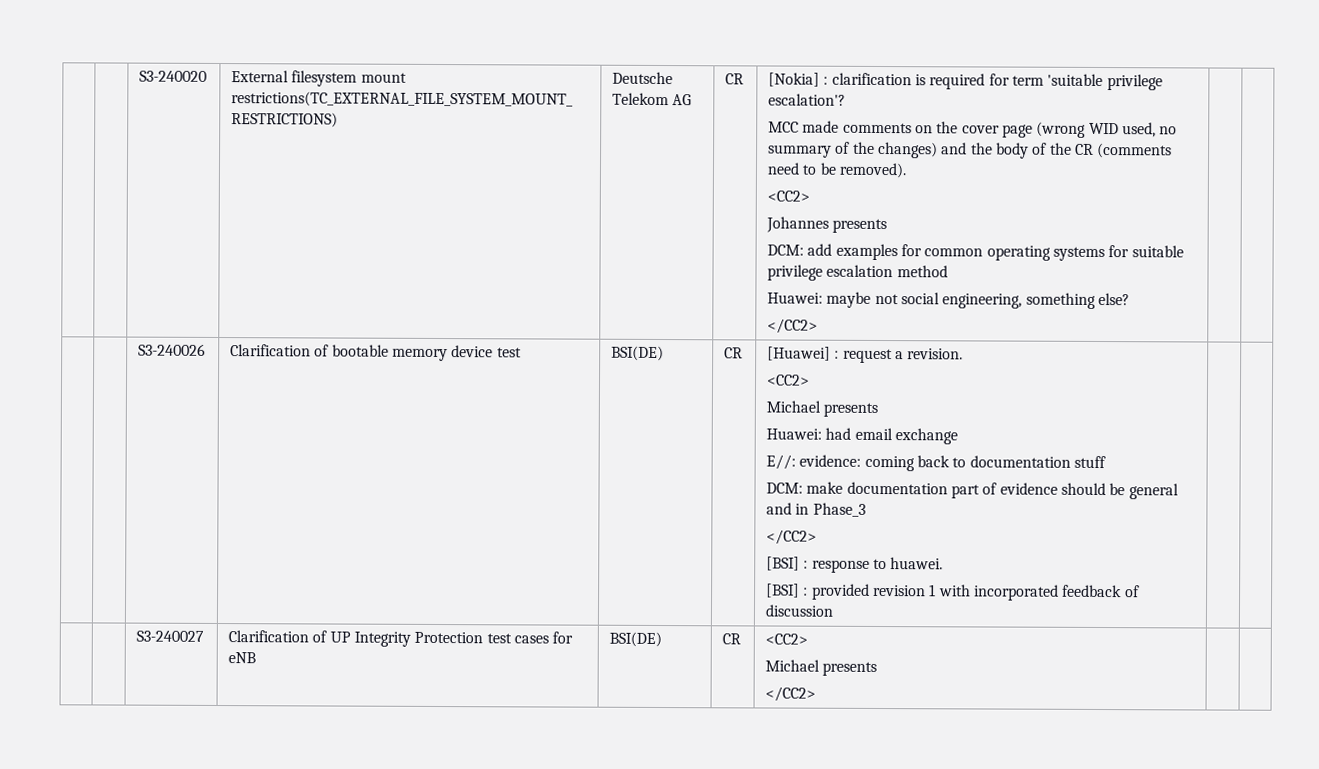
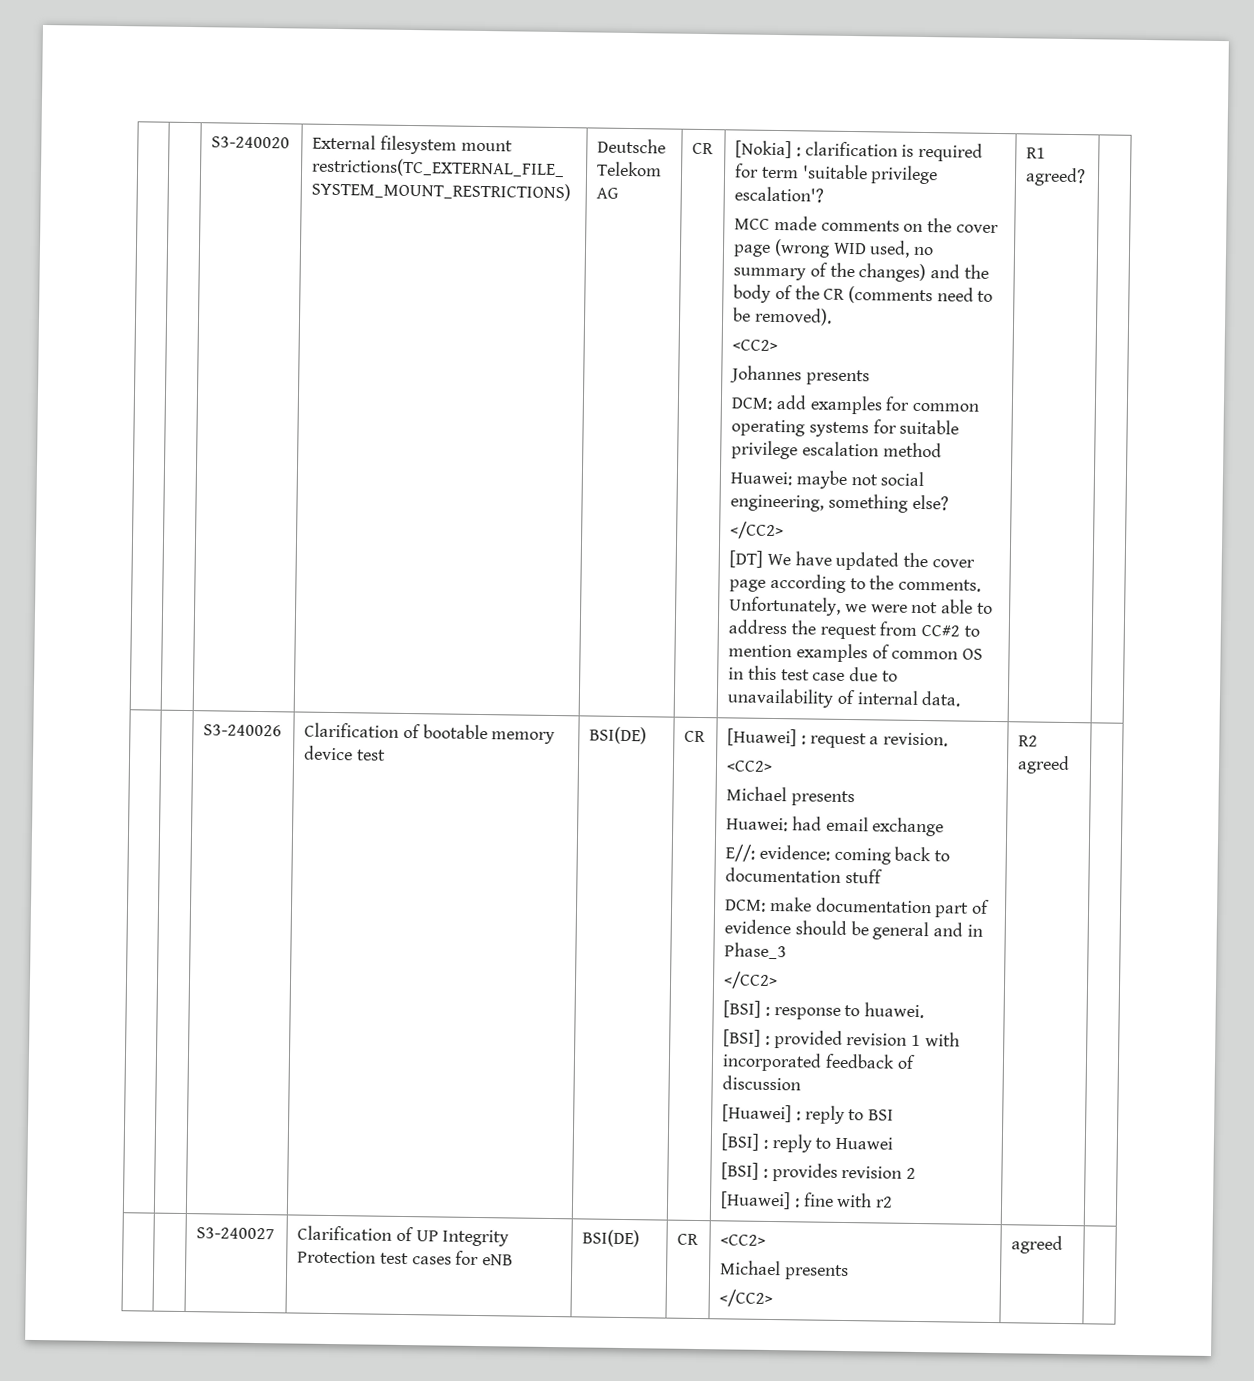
+ [DT] We have updated the cover page according to the comments. Unfortunately, we were not able to address the request from CC#2 to mention examples of common OS in this test case due to unavailability of internal data. | R1 agreed?
+ [Huawei] : reply to BSI
+ [BSI] : reply to Huawei
+ [BSI] : provides revision 2
+ [Huawei] : fine with r2 | R2 agreed
  | | S3-240027 | Clarification of UP Integrity Protection test cases for eNB | BSI(DE) | CR | <CC2>
  Michael presents
- </CC2> | |
+ </CC2> | agreed |

